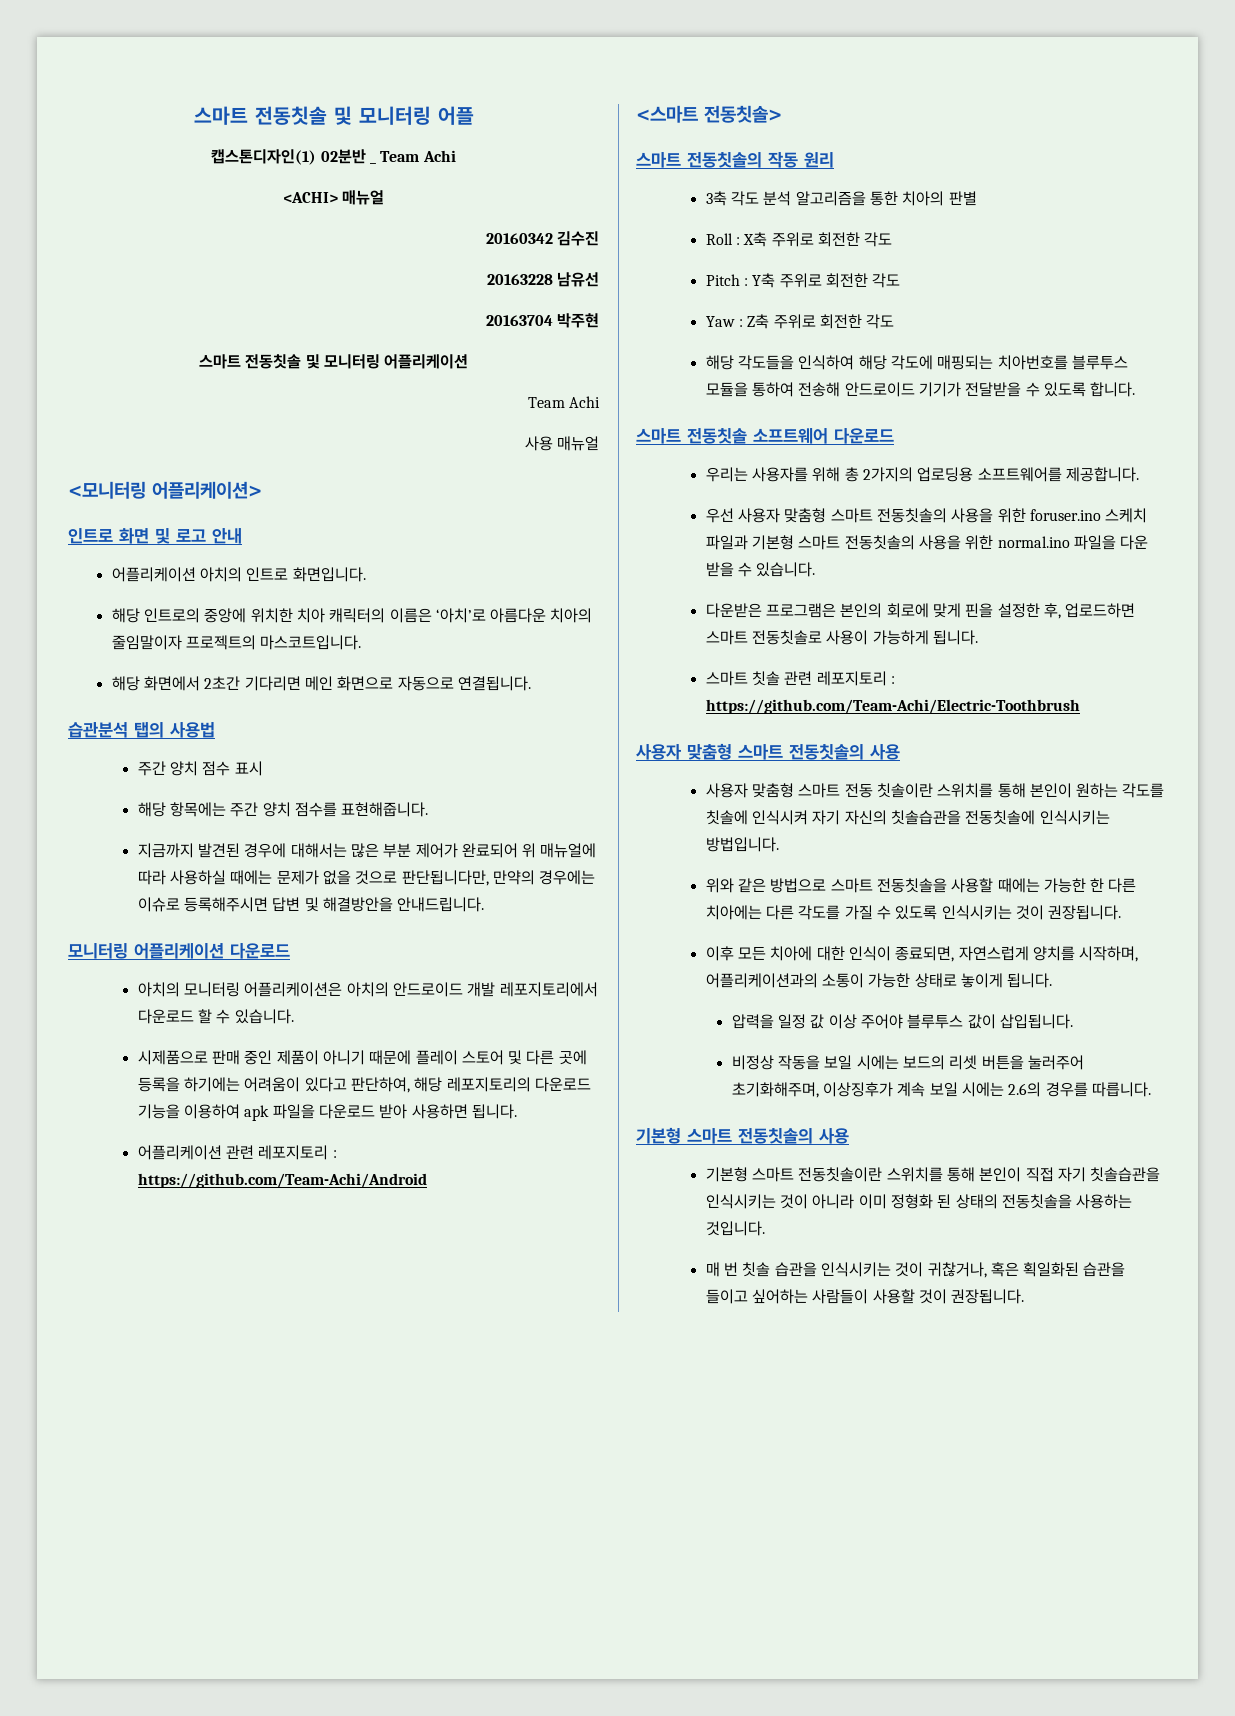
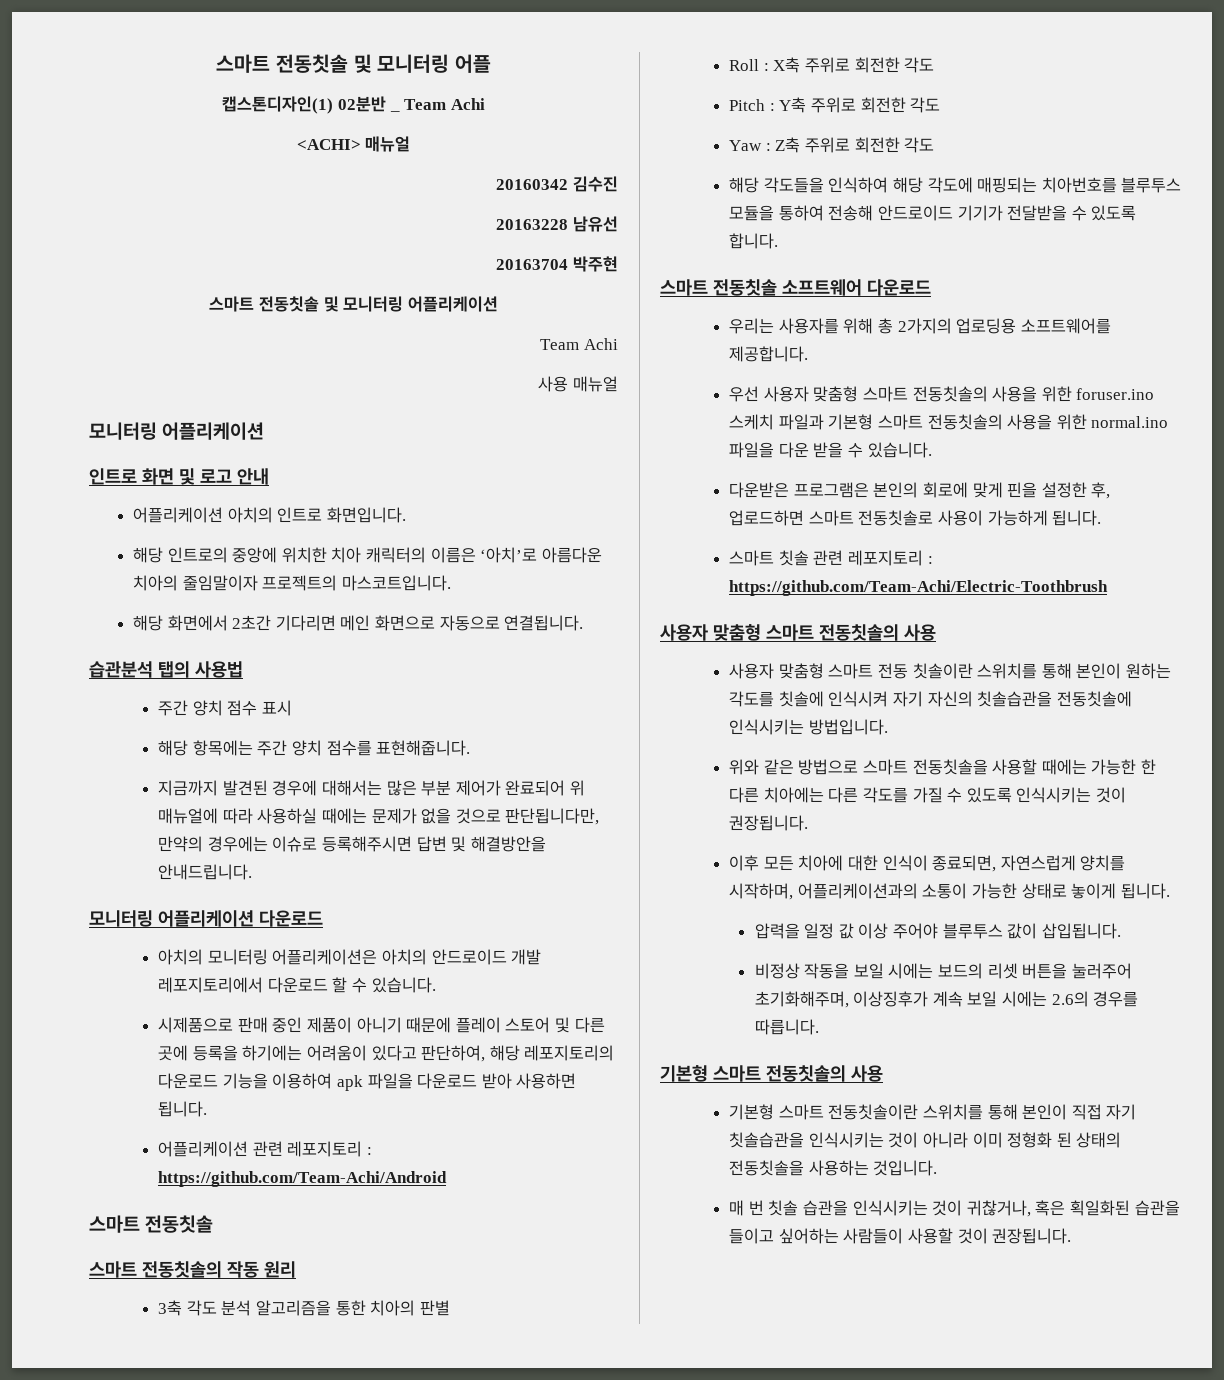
  사용 매뉴얼
- <모니터링 어플리케이션>
+ 모니터링 어플리케이션
  어플리케이션 관련 레포지토리 : https://github.com/Team-Achi/Android
- <스마트 전동칫솔>
+ 스마트 전동칫솔

